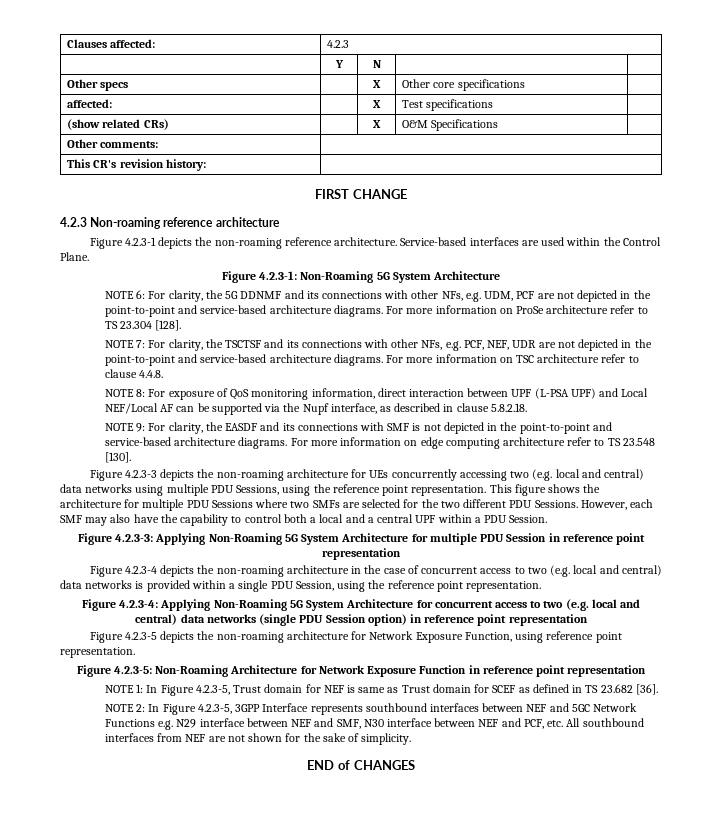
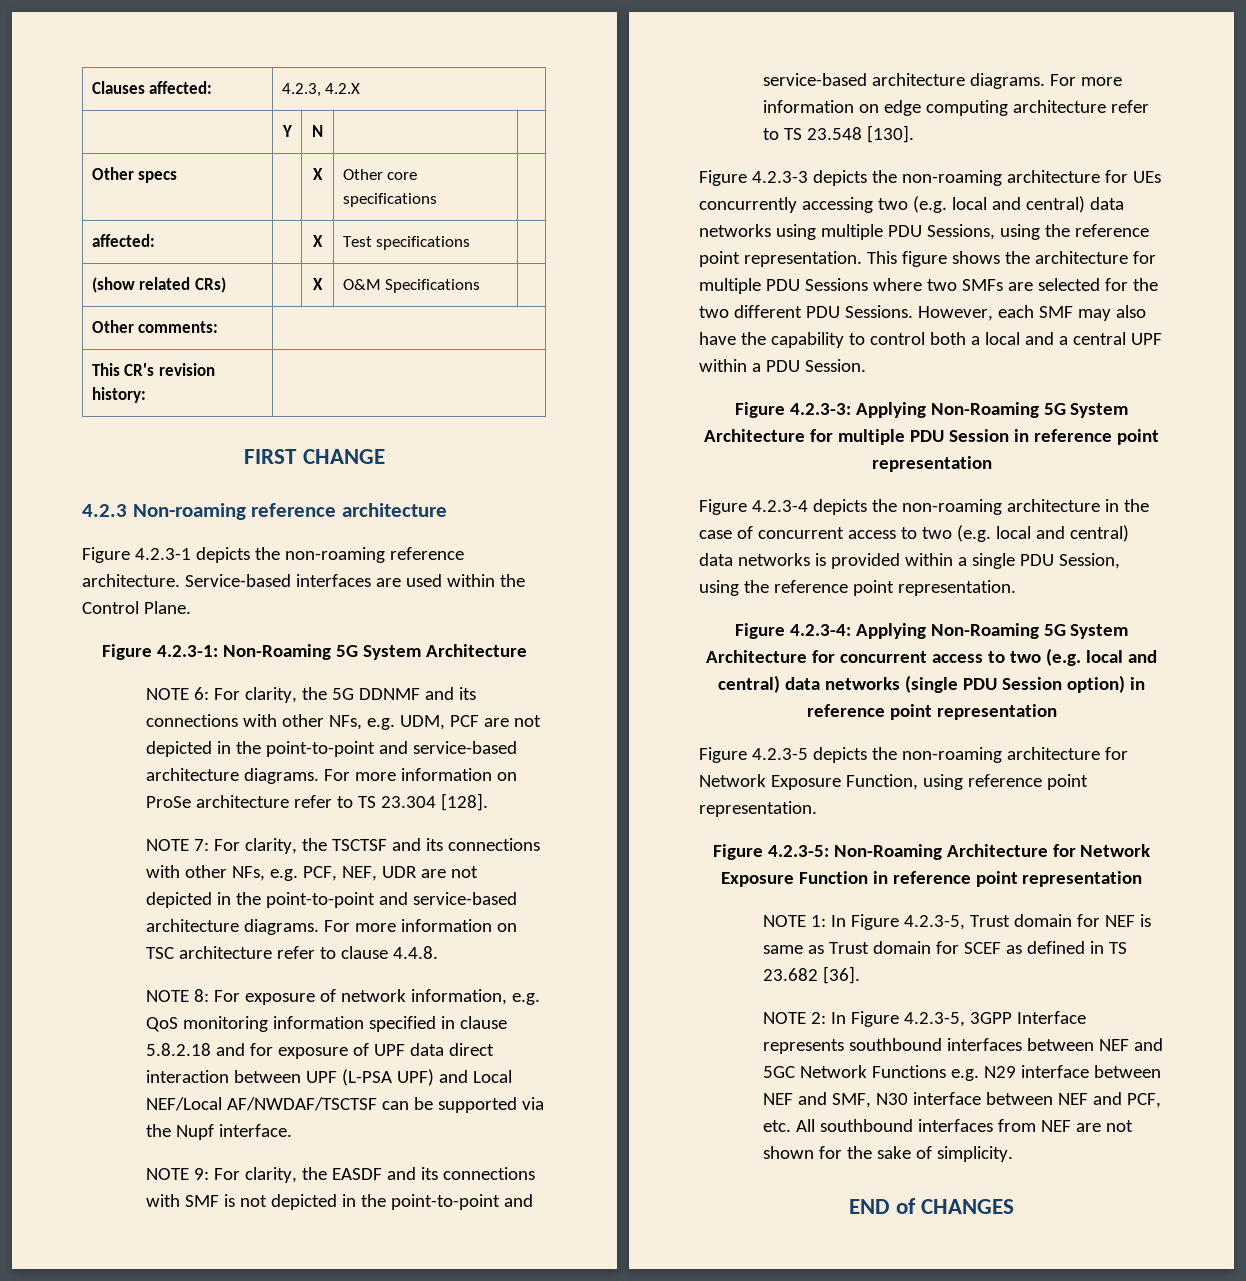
- Clauses affected: | 4.2.3
+ Clauses affected: | 4.2.3, 4.2.X
- NOTE 8: For exposure of QoS monitoring information, direct interaction between UPF (L-PSA UPF) and Local NEF/Local AF can be supported via the Nupf interface, as described in clause 5.8.2.18.
+ NOTE 8: For exposure of network information, e.g. QoS monitoring information specified in clause 5.8.2.18 and for exposure of UPF data direct interaction between UPF (L-PSA UPF) and Local NEF/Local AF/NWDAF/TSCTSF can be supported via the Nupf interface.

